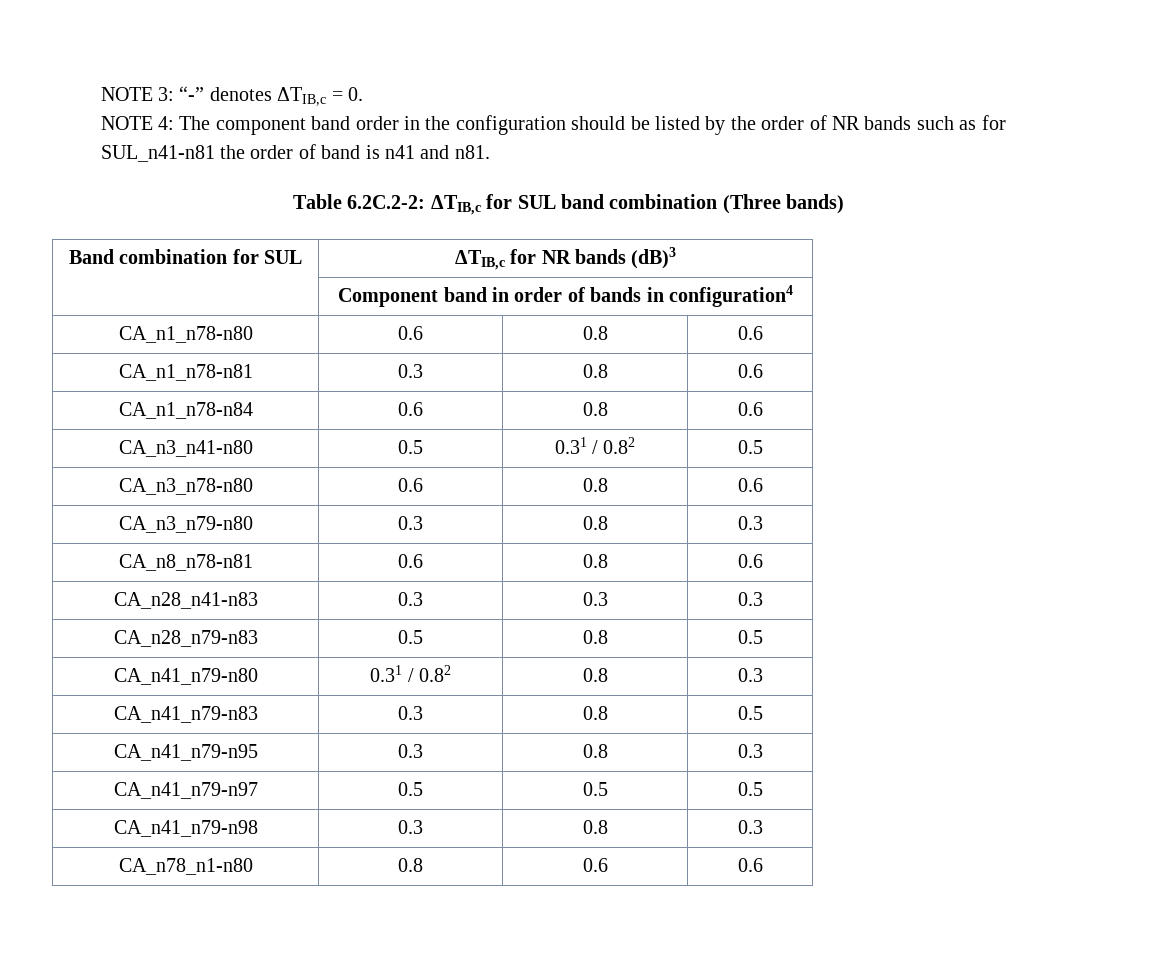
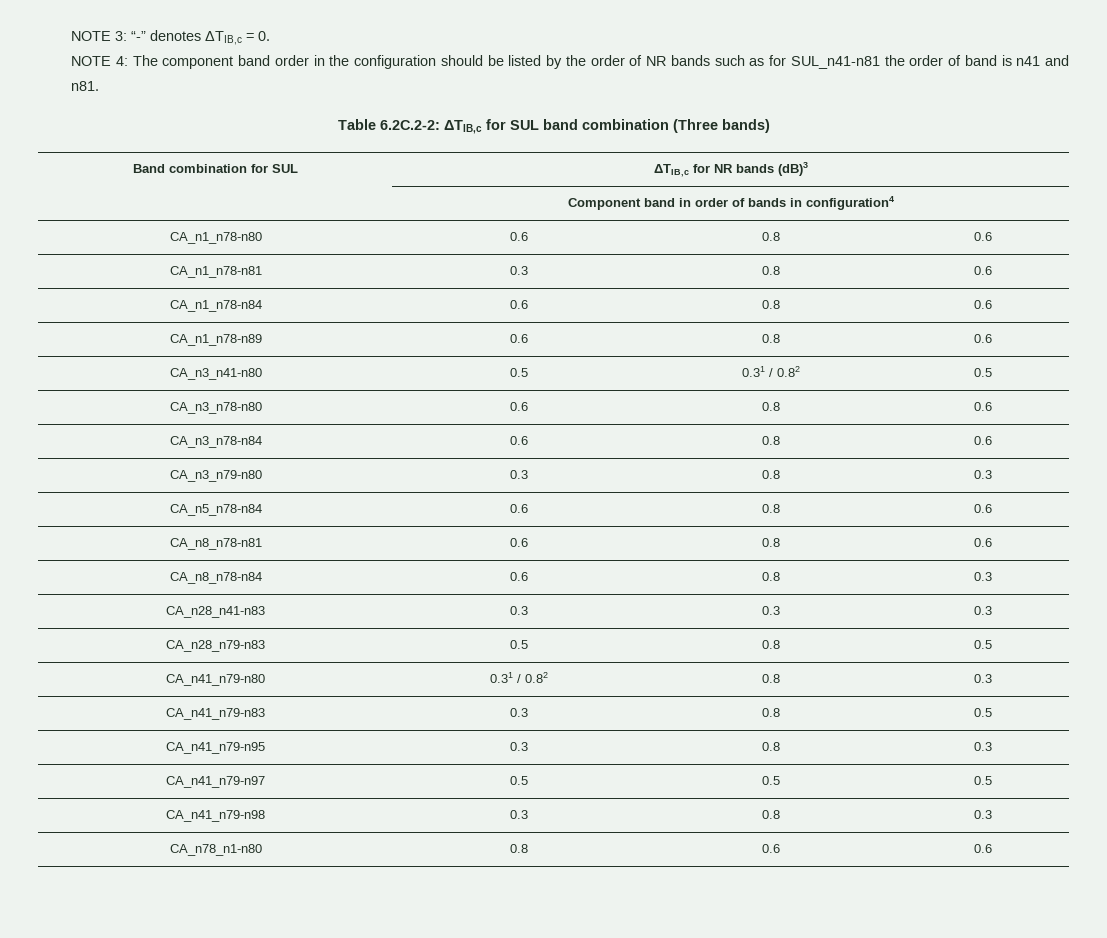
+ CA_n1_n78-n89 | 0.6 | 0.8 | 0.6
+ CA_n3_n78-n84 | 0.6 | 0.8 | 0.6
+ CA_n5_n78-n84 | 0.6 | 0.8 | 0.6
+ CA_n8_n78-n84 | 0.6 | 0.8 | 0.3

